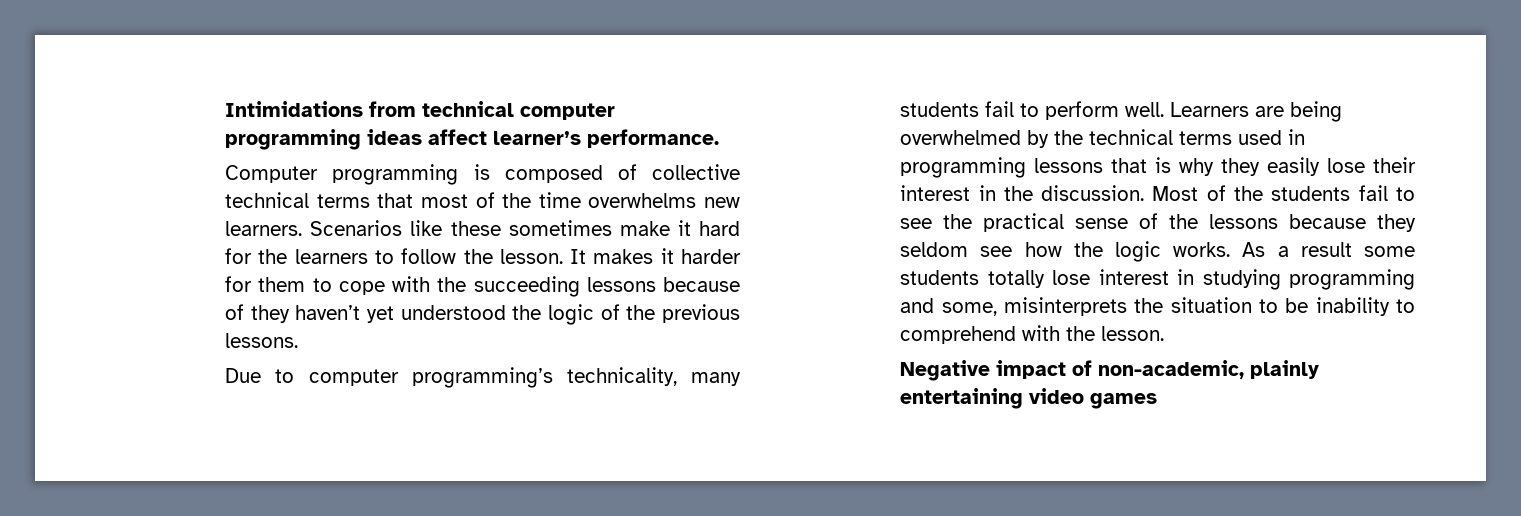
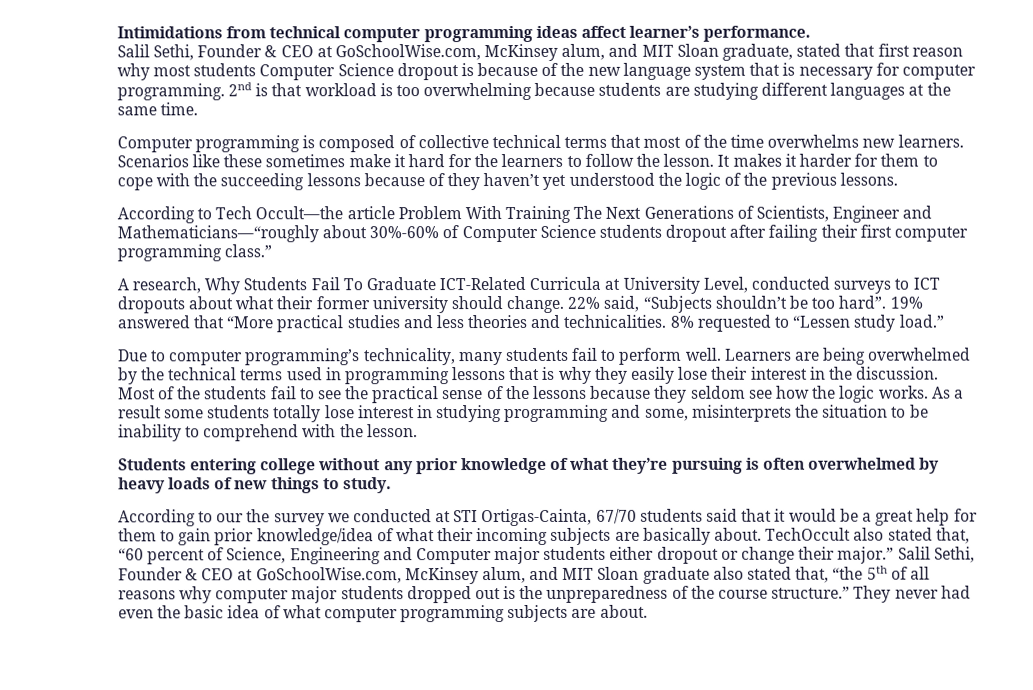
+ Salil Sethi, Founder & CEO at GoSchoolWise.com, McKinsey alum, and MIT Sloan graduate, stated that first reason why most students Computer Science dropout is because of the new language system that is necessary for computer programming. 2nd is that workload is too overwhelming because students are studying different languages at the same time.
+ According to Tech Occult—the article Problem With Training The Next Generations of Scientists, Engineer and Mathematicians—“roughly about 30%-60% of Computer Science students dropout after failing their first computer programming class.”
+ A research, Why Students Fail To Graduate ICT-Related Curricula at University Level, conducted surveys to ICT dropouts about what their former university should change. 22% said, “Subjects shouldn’t be too hard”. 19% answered that “More practical studies and less theories and technicalities. 8% requested to “Lessen study load.”
- Negative impact of non-academic, plainly entertaining video games
+ Students entering college without any prior knowledge of what they’re pursuing is often overwhelmed by heavy loads of new things to study.
+ According to our the survey we conducted at STI Ortigas-Cainta, 67/70 students said that it would be a great help for them to gain prior knowledge/idea of what their incoming subjects are basically about. TechOccult also stated that, “60 percent of Science, Engineering and Computer major students either dropout or change their major.” Salil Sethi, Founder & CEO at GoSchoolWise.com, McKinsey alum, and MIT Sloan graduate also stated that, “the 5th of all reasons why computer major students dropped out is the unpreparedness of the course structure.” They never had even the basic idea of what computer programming subjects are about.

